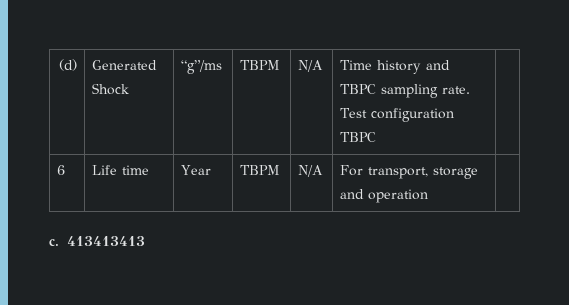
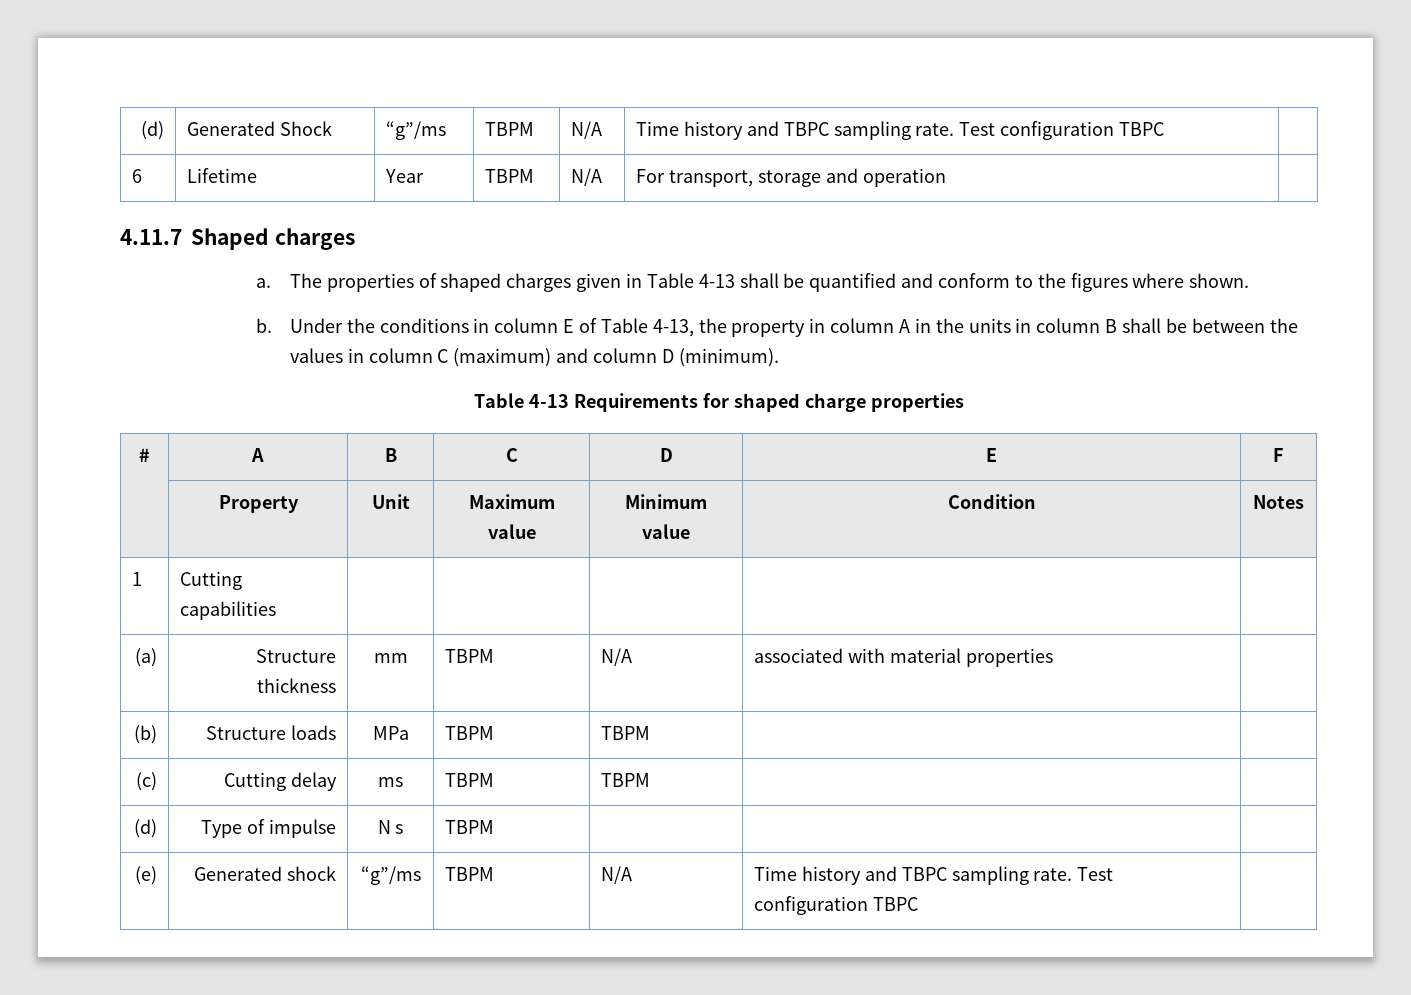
- 6 | Life time | Year | TBPM | N/A | For transport, storage and operation |
+ 6 | Lifetime | Year | TBPM | N/A | For transport, storage and operation |
- c. 413413413
+ 4.11.7 Shaped charges
+ a. The properties of shaped charges given in Table 4-13 shall be quantified and conform to the figures where shown.
+ b. Under the conditions in column E of Table 4-13, the property in column A in the units in column B shall be between the values in column C (maximum) and column D (minimum).
+ Table 4-13 Requirements for shaped charge properties
+ # | A | B | C | D | E | F
+ | Property | Unit | Maximum value | Minimum value | Condition | Notes
+ 1 | Cutting capabilities | | | | |
+ (a) | Structure thickness | mm | TBPM | N/A | associated with material properties |
+ (b) | Structure loads | MPa | TBPM | TBPM | |
+ (c) | Cutting delay | ms | TBPM | TBPM | |
+ (d) | Type of impulse | N s | TBPM | | |
+ (e) | Generated shock | “g”/ms | TBPM | N/A | Time history and TBPC sampling rate. Test configuration TBPC |

